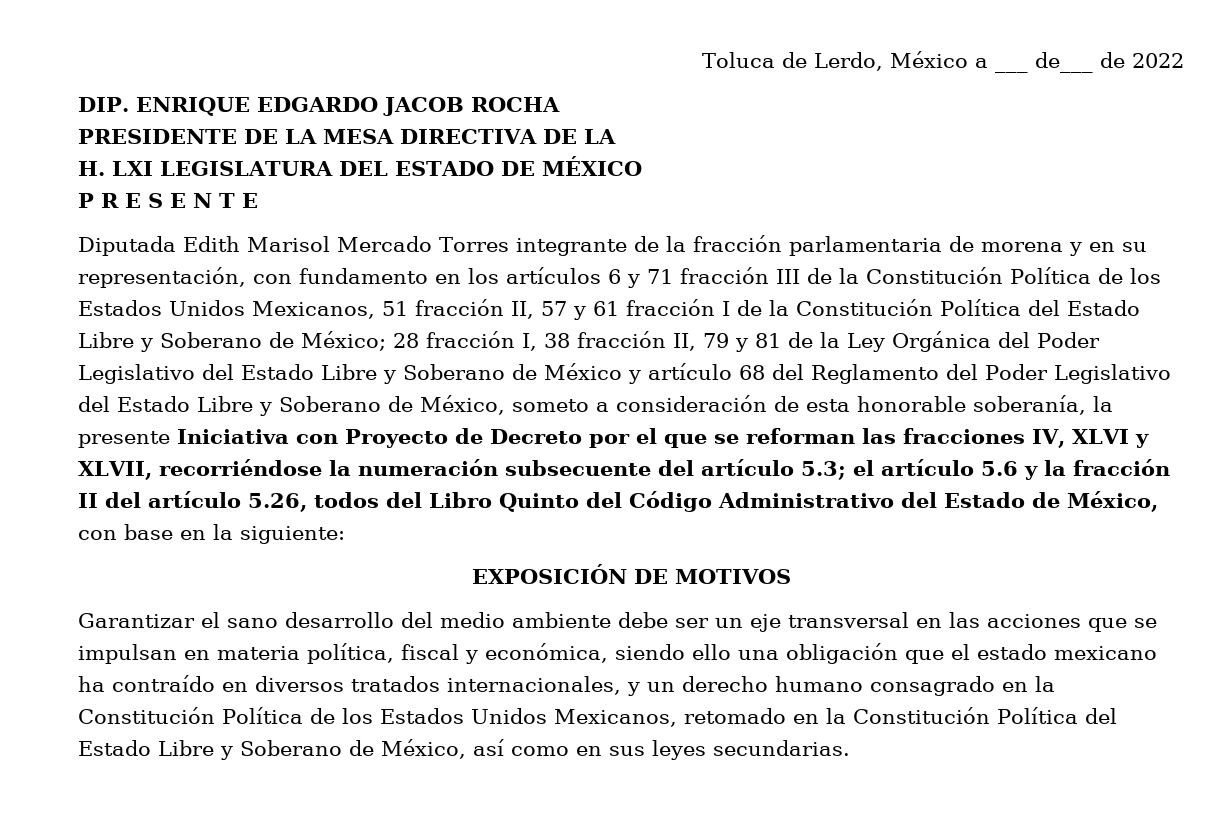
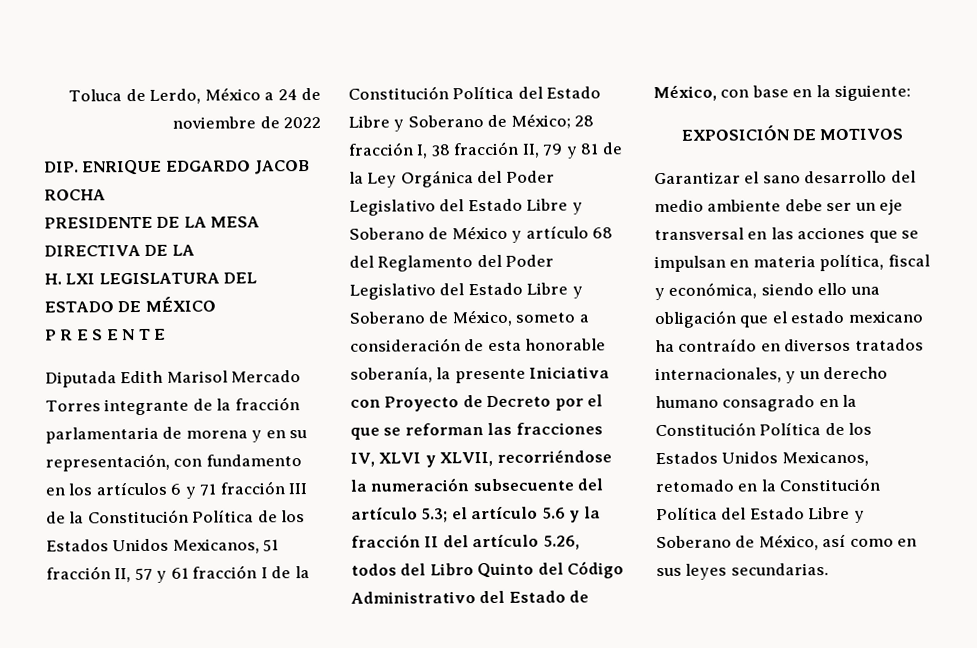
- Toluca de Lerdo, México a ___ de___ de 2022
+ Toluca de Lerdo, México a 24 de noviembre de 2022

